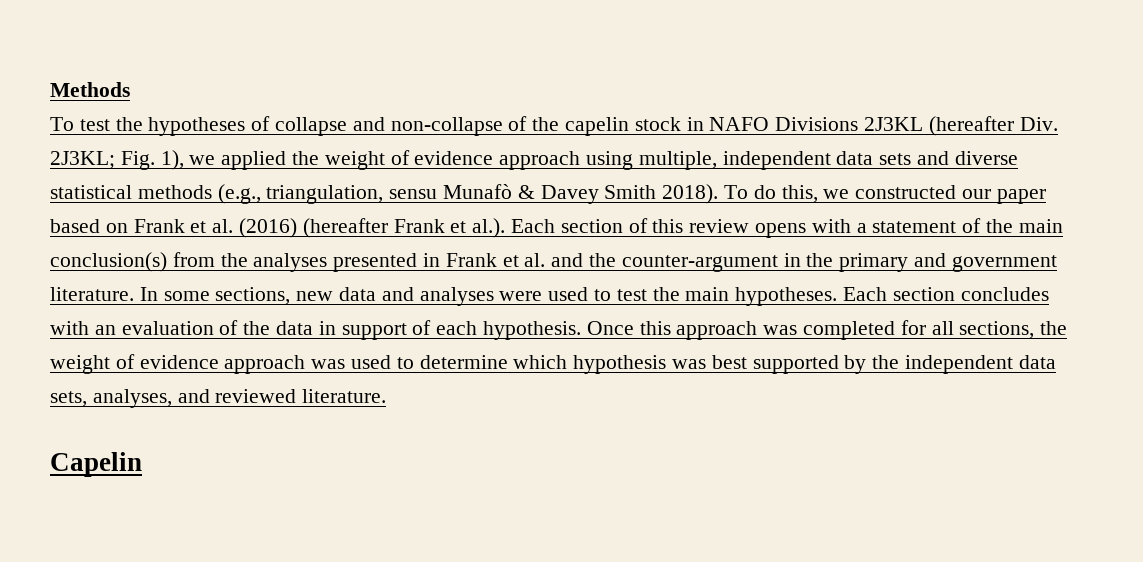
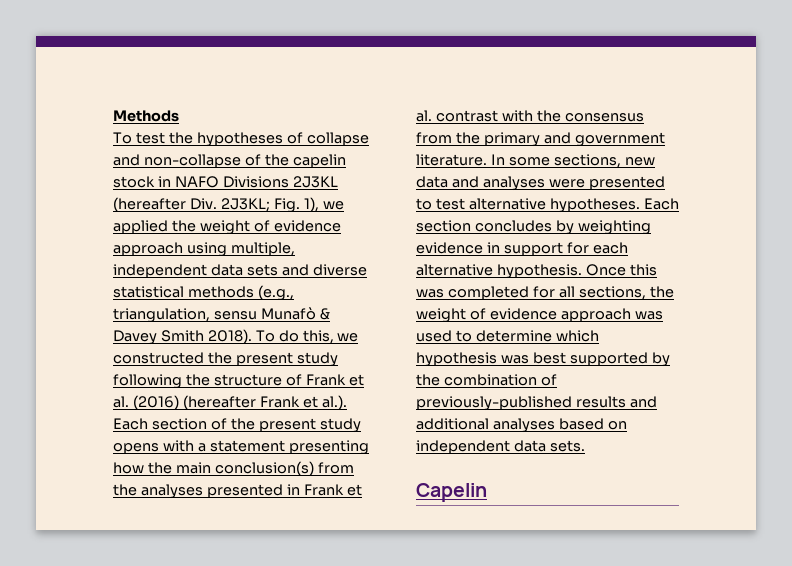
- To do this, we constructed our paper based on Frank et al. (2016) (hereafter Frank et al.). Each section of this review opens with a statement of the main conclusion(s) from the analyses presented in Frank et al. and the counter-argument in the primary and government literature.
+ To do this, we constructed the present study following the structure of Frank et al. (2016) (hereafter Frank et al.). Each section of the present study opens with a statement presenting how the main conclusion(s) from the analyses presented in Frank et al. contrast with the consensus from the primary and government literature.
- In some sections, new data and analyses were used to test the main hypotheses.
+ In some sections, new data and analyses were presented to test alternative hypotheses.
- Each section concludes with an evaluation of the data in support of each hypothesis.
+ Each section concludes by weighting evidence in support for each alternative hypothesis.
- Once this approach was completed for all sections, the weight of evidence approach was used to determine which hypothesis was best supported by the independent data sets, analyses, and reviewed literature.
+ Once this was completed for all sections, the weight of evidence approach was used to determine which hypothesis was best supported by the combination of previously-published results and additional analyses based on independent data sets.

